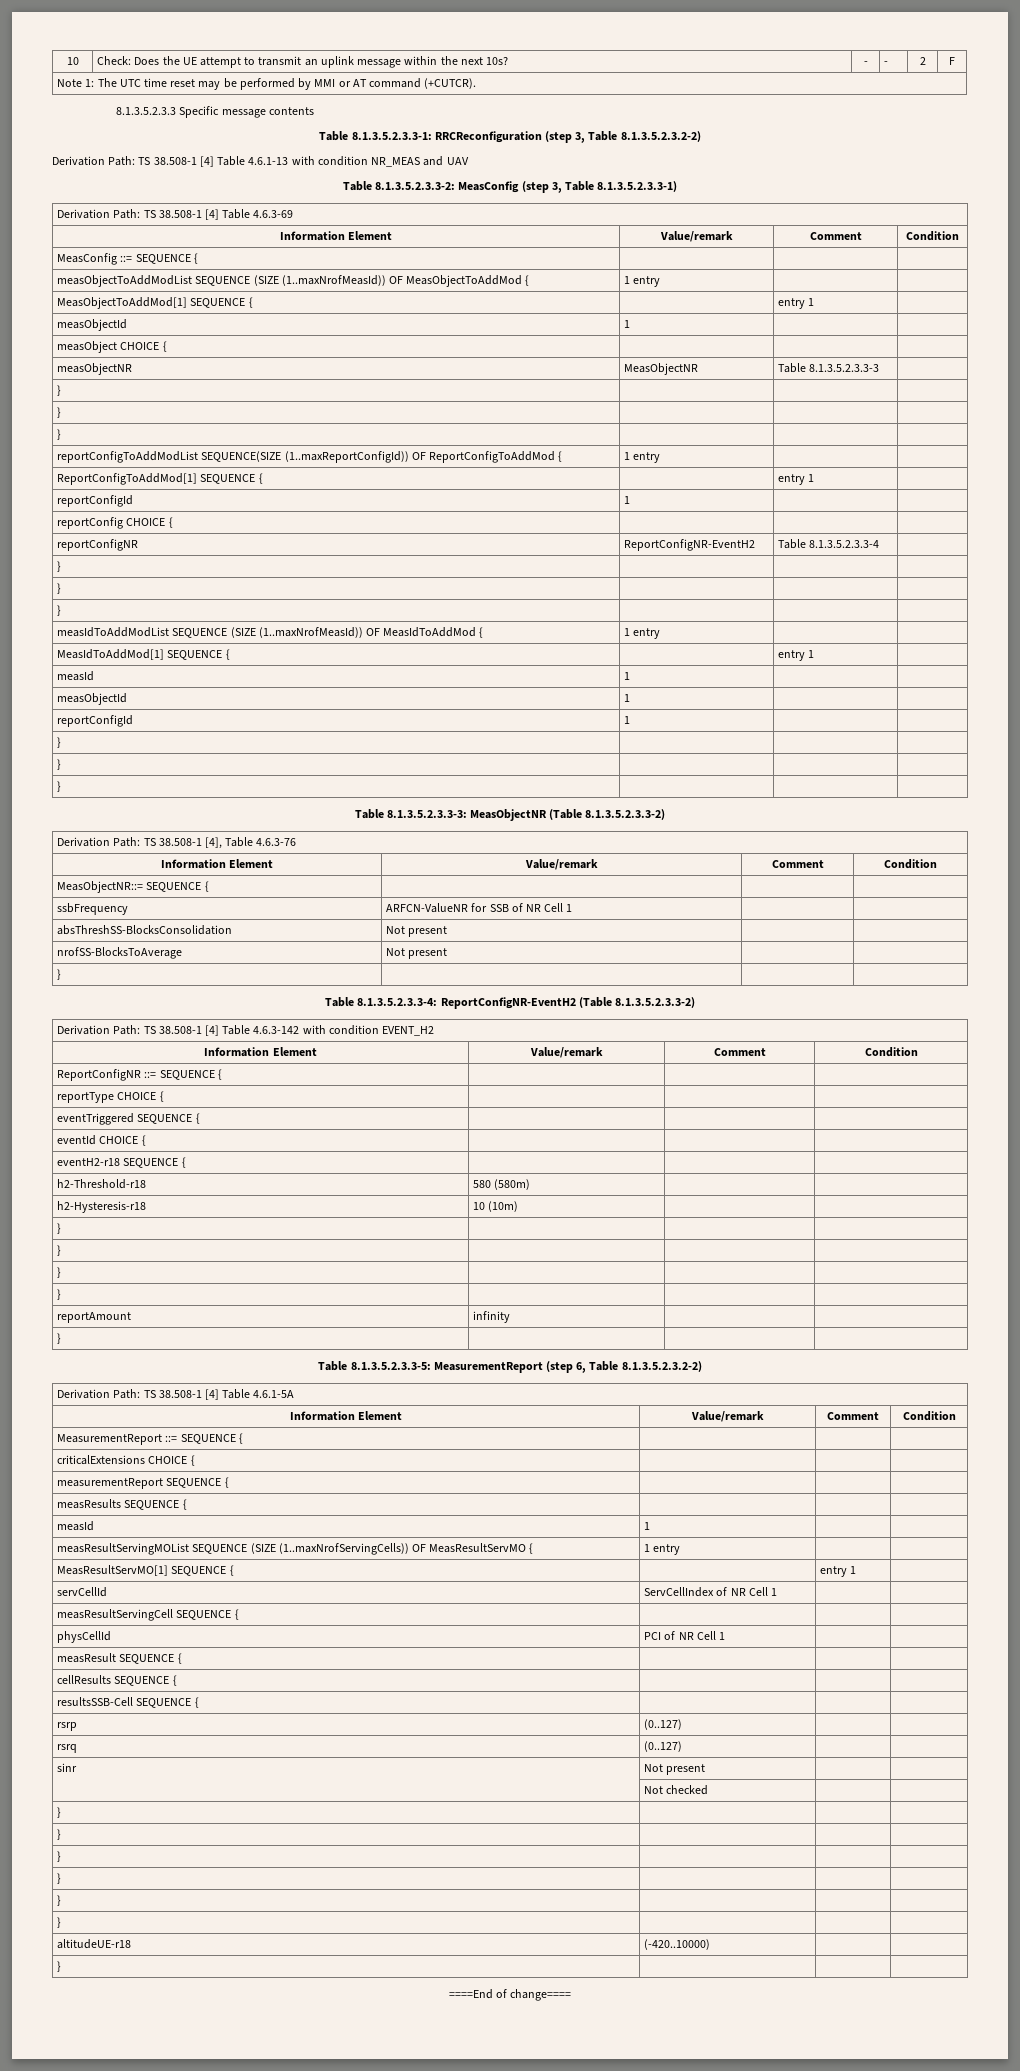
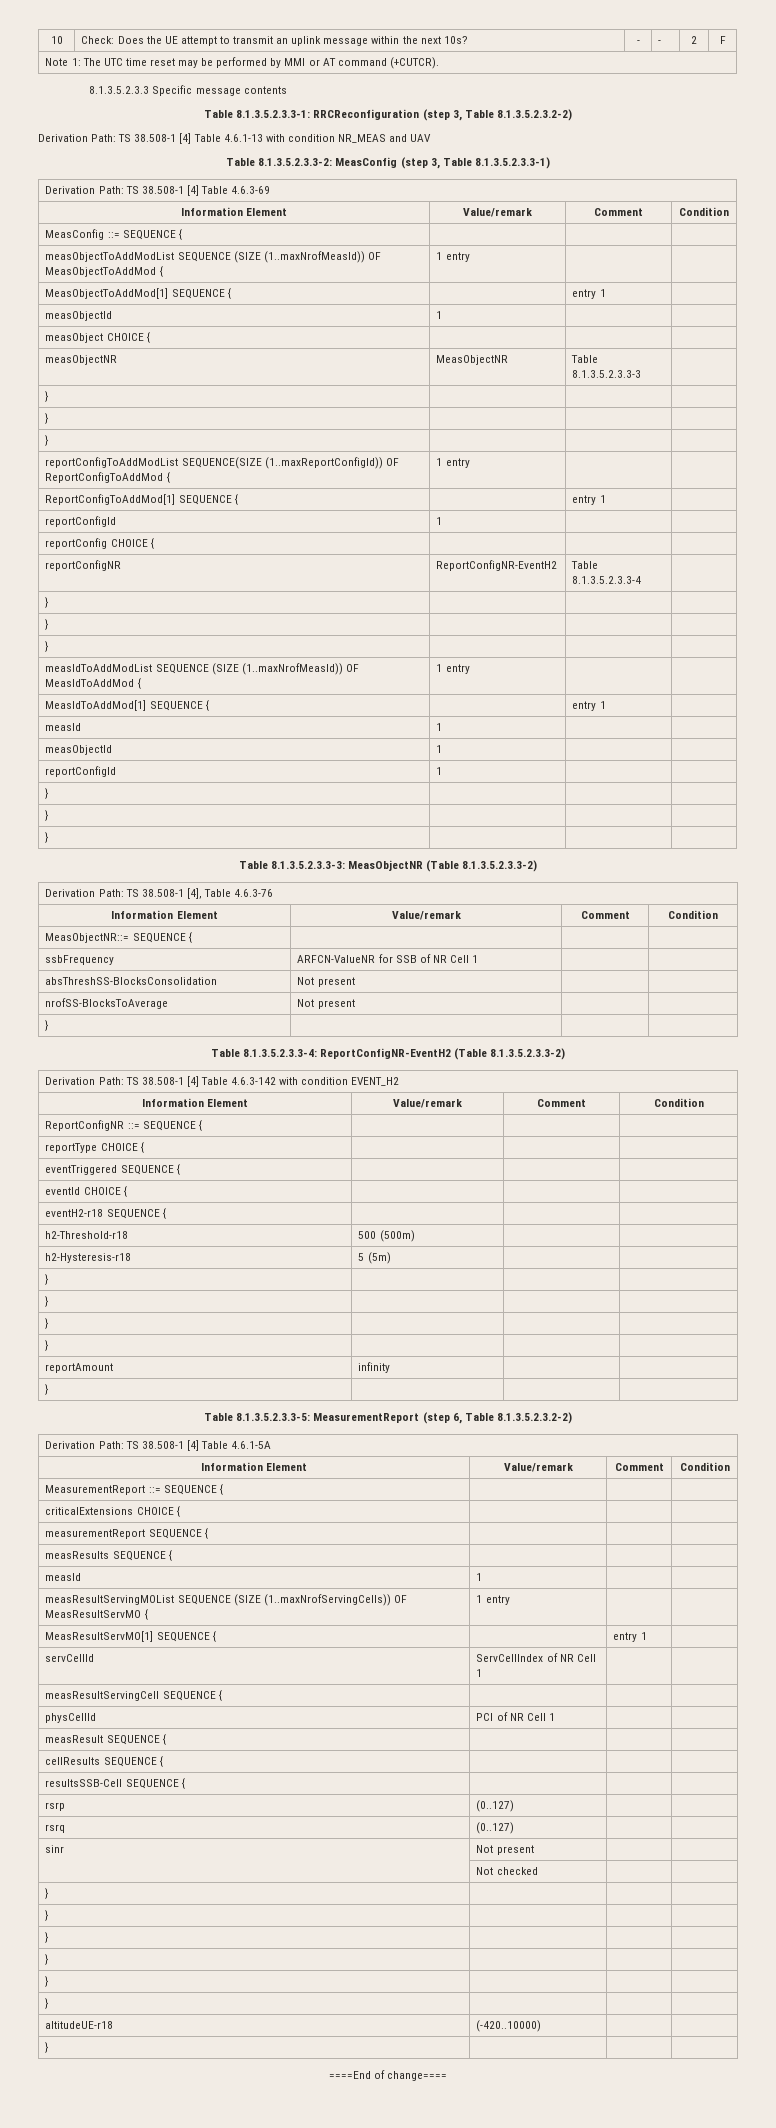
- h2-Threshold-r18 | 580 (580m) | |
+ h2-Threshold-r18 | 500 (500m) | |
- h2-Hysteresis-r18 | 10 (10m) | |
+ h2-Hysteresis-r18 | 5 (5m) | |

